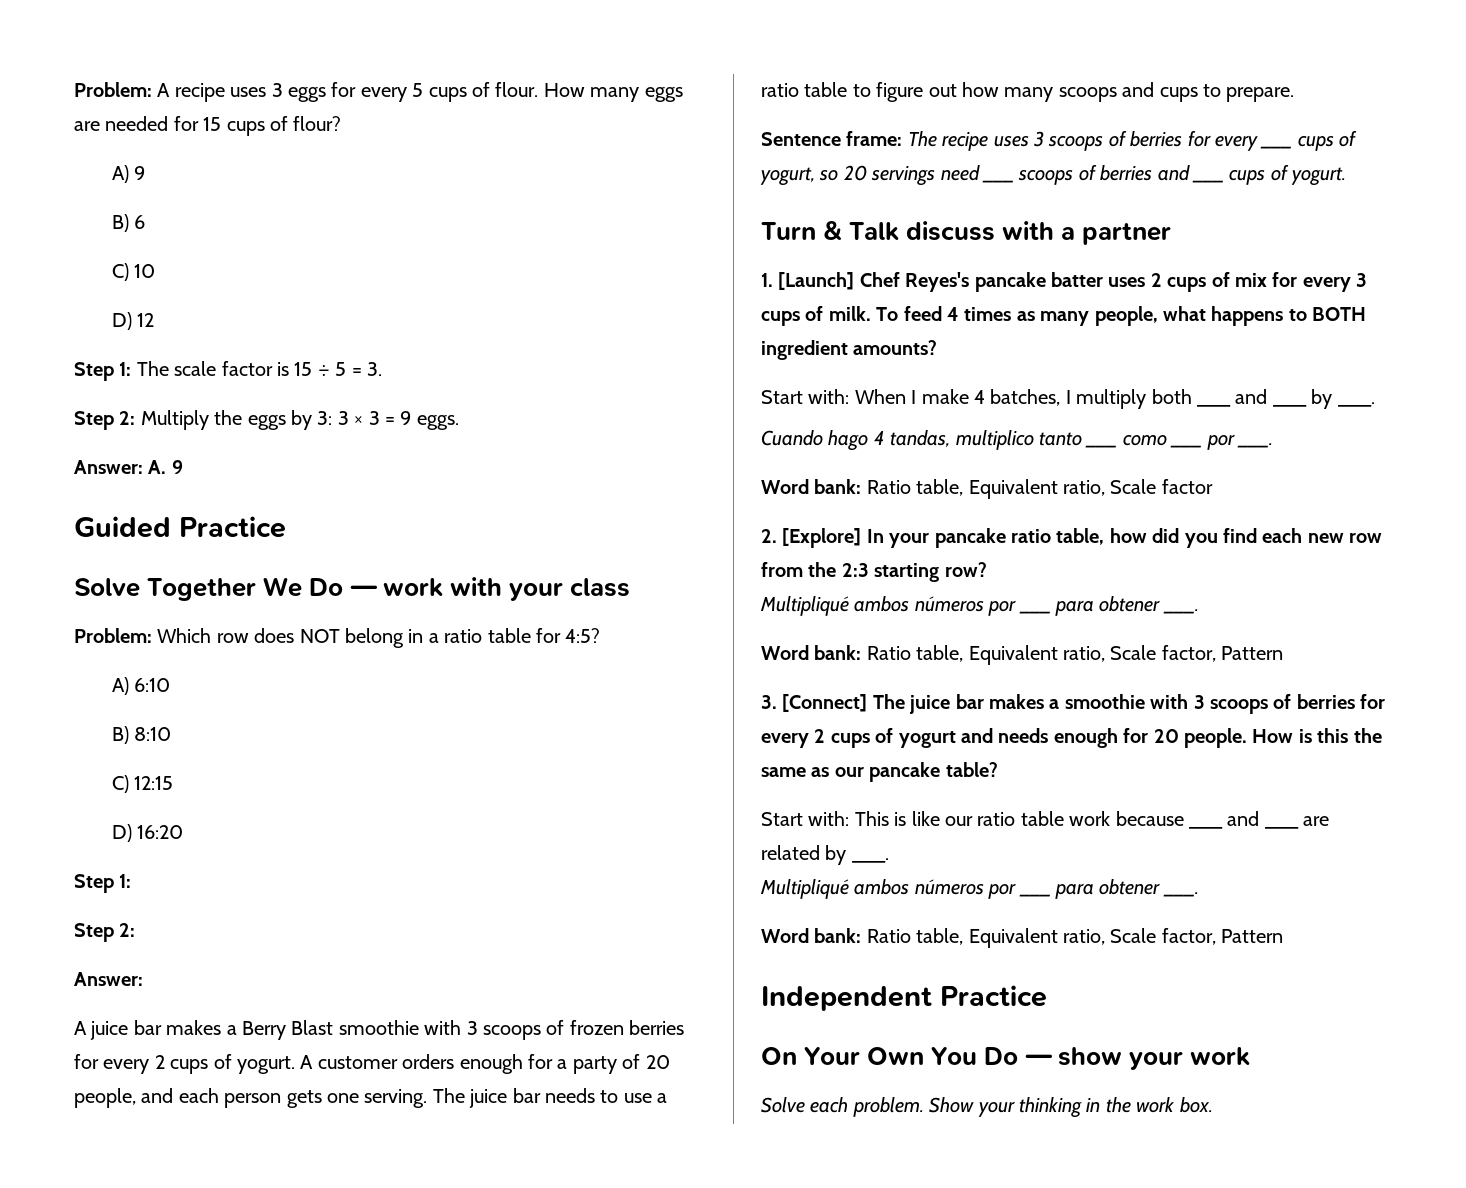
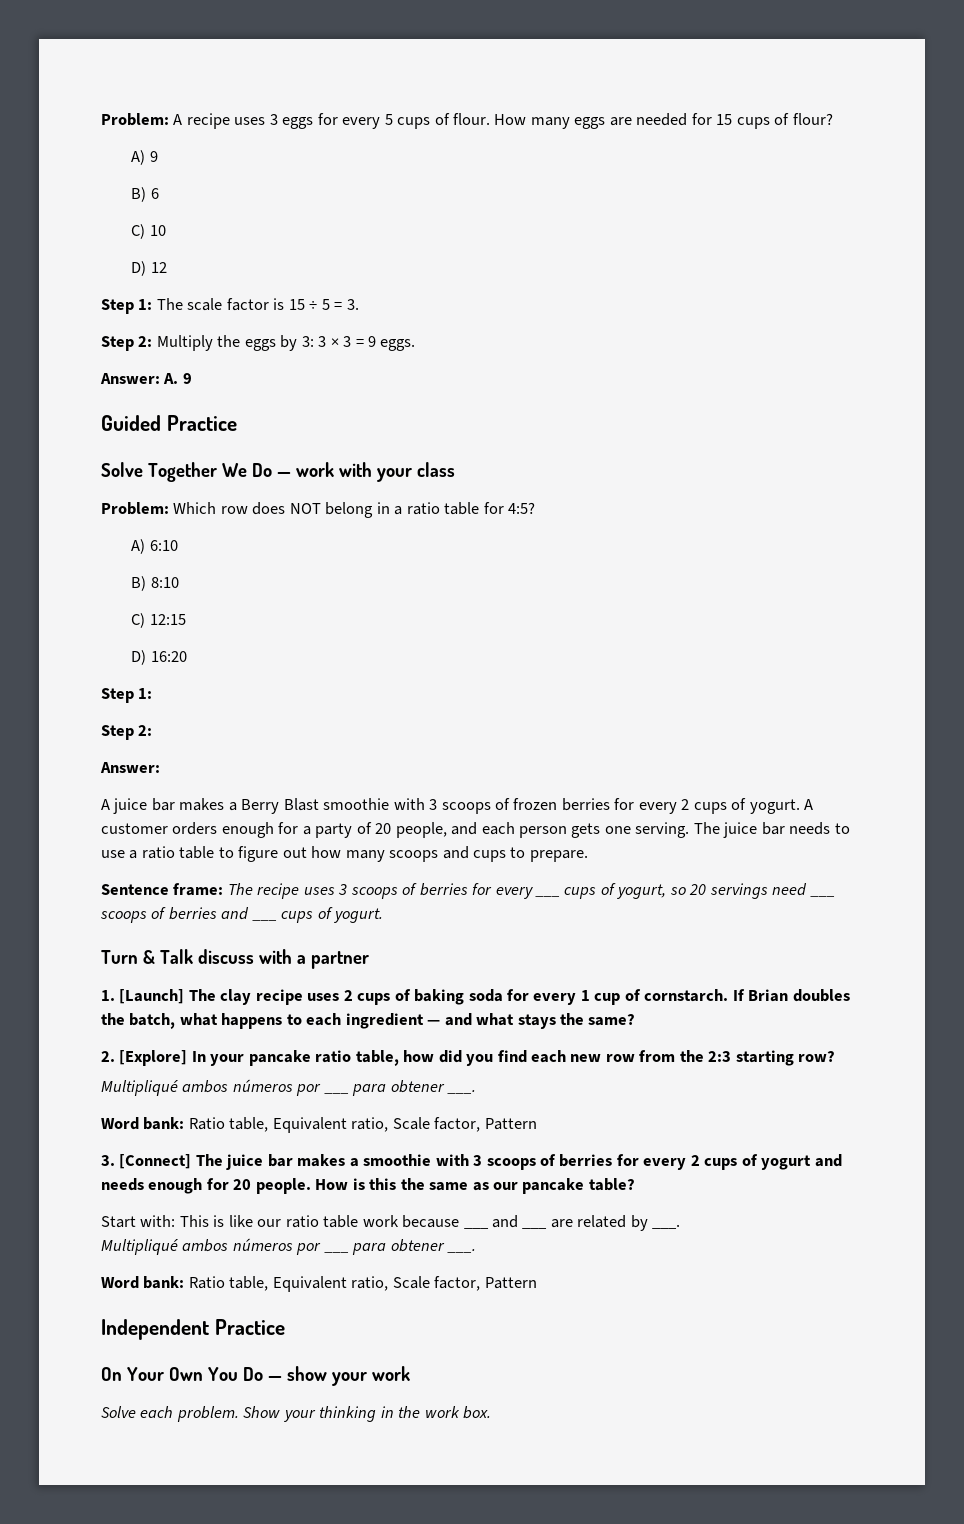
- 1. [Launch] Chef Reyes's pancake batter uses 2 cups of mix for every 3 cups of milk. To feed 4 times as many people, what happens to BOTH ingredient amounts?
- Start with: When I make 4 batches, I multiply both ___ and ___ by ___.
- Cuando hago 4 tandas, multiplico tanto ___ como ___ por ___.
- Word bank: Ratio table, Equivalent ratio, Scale factor
+ 1. [Launch] The clay recipe uses 2 cups of baking soda for every 1 cup of cornstarch. If Brian doubles the batch, what happens to each ingredient — and what stays the same?

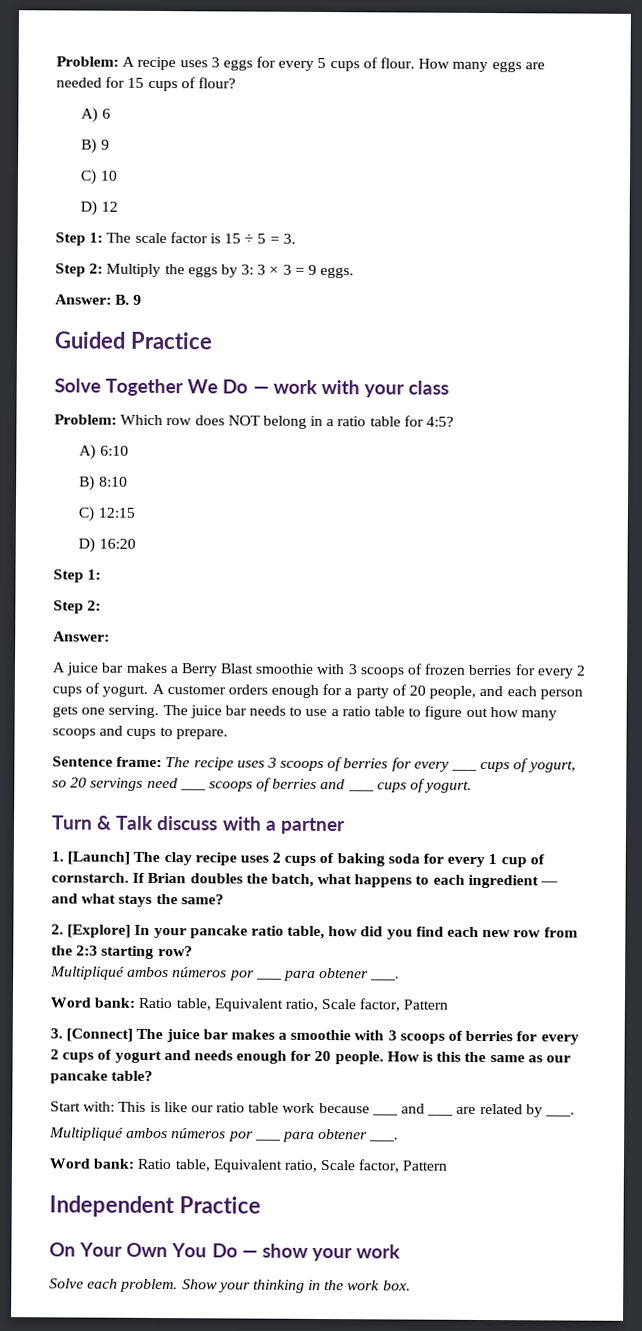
- A) 9
- B) 6
+ A) 6
+ B) 9
- Answer: A. 9
+ Answer: B. 9

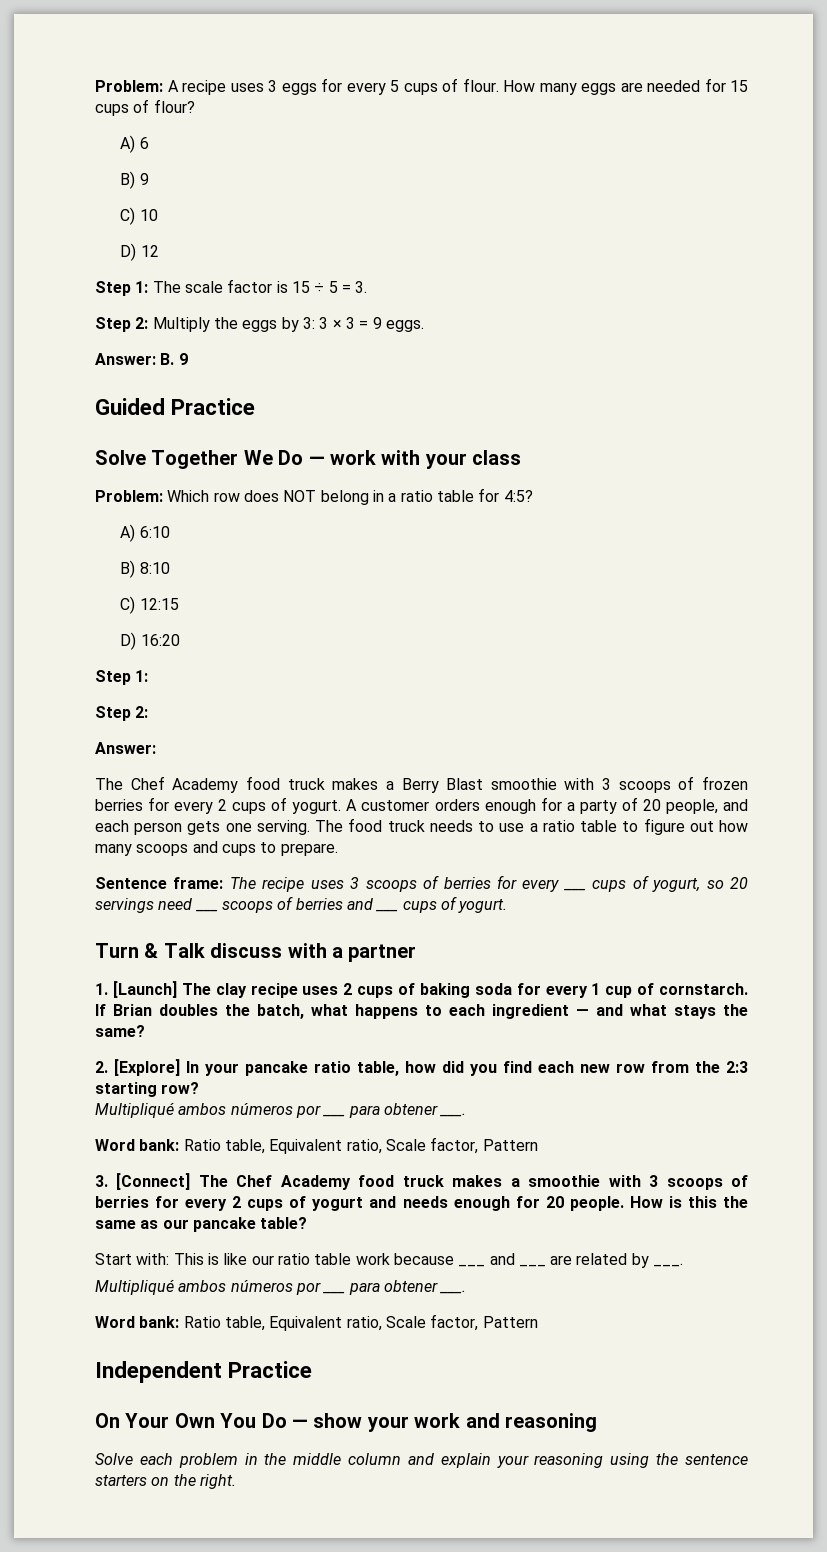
- A juice bar makes a Berry Blast smoothie with 3 scoops of frozen berries for every 2 cups of yogurt.
+ The Chef Academy food truck makes a Berry Blast smoothie with 3 scoops of frozen berries for every 2 cups of yogurt.
- The juice bar needs to use a ratio table to figure out how many scoops and cups to prepare.
+ The food truck needs to use a ratio table to figure out how many scoops and cups to prepare.
- 3. [Connect] The juice bar makes a smoothie with 3 scoops of berries for every 2 cups of yogurt and needs enough for 20 people.
+ 3. [Connect] The Chef Academy food truck makes a smoothie with 3 scoops of berries for every 2 cups of yogurt and needs enough for 20 people.
- On Your Own You Do — show your work
+ On Your Own You Do — show your work and reasoning
- Solve each problem. Show your thinking in the work box.
+ Solve each problem in the middle column and explain your reasoning using the sentence starters on the right.

